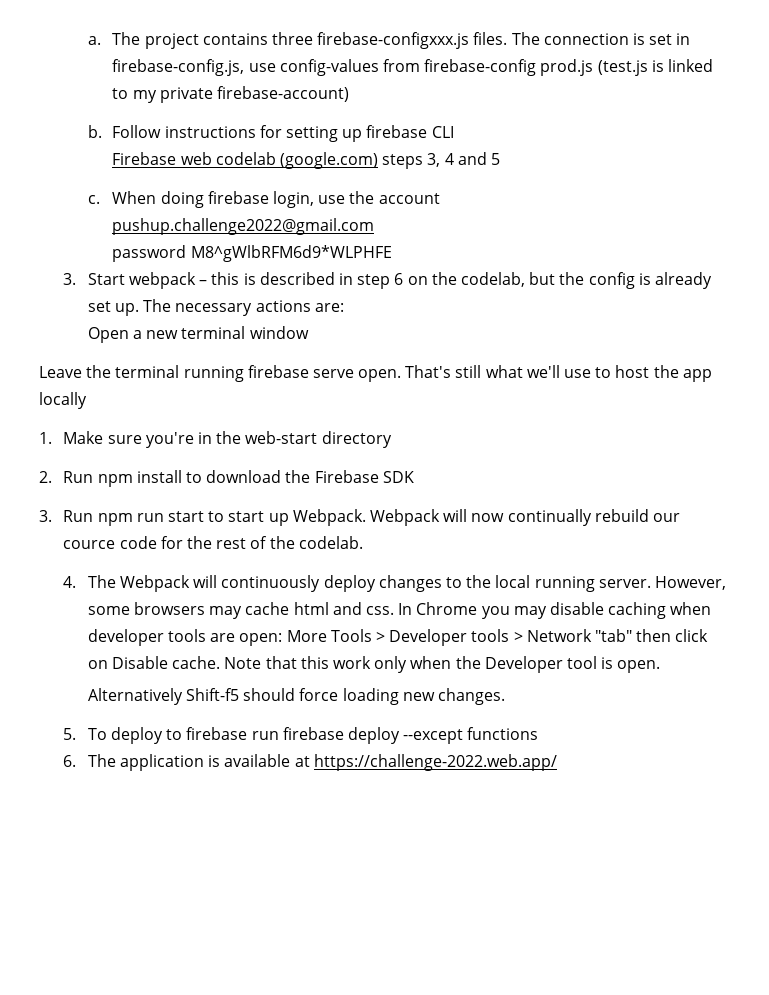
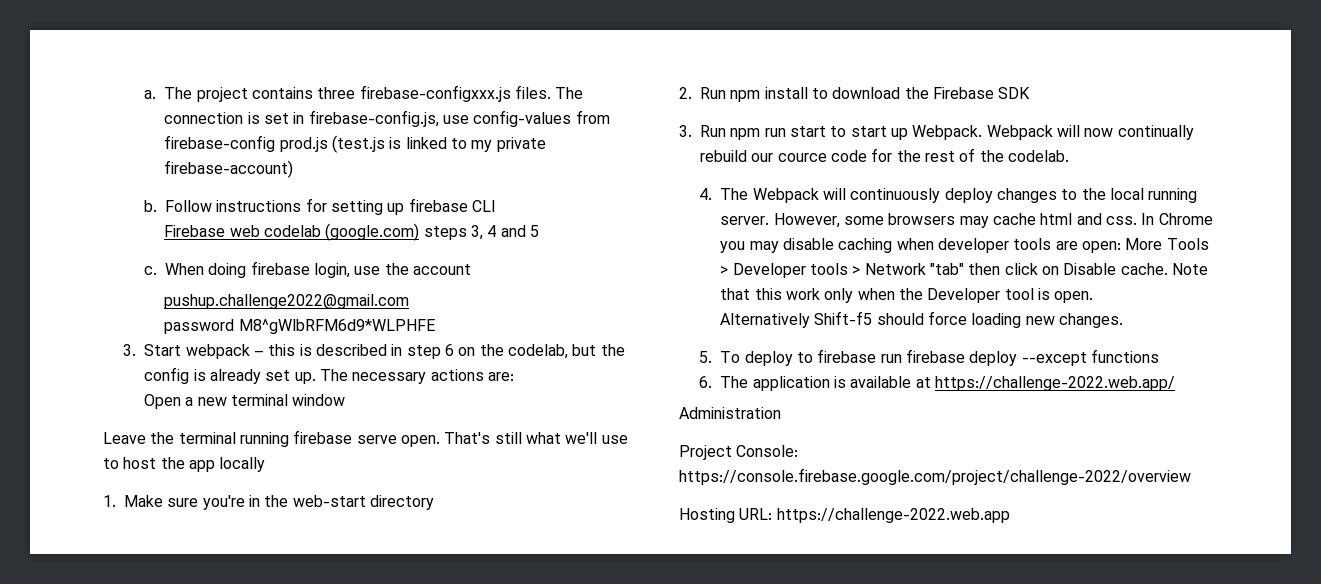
+ Administration
+ Project Console: https://console.firebase.google.com/project/challenge-2022/overview
+ Hosting URL: https://challenge-2022.web.app

